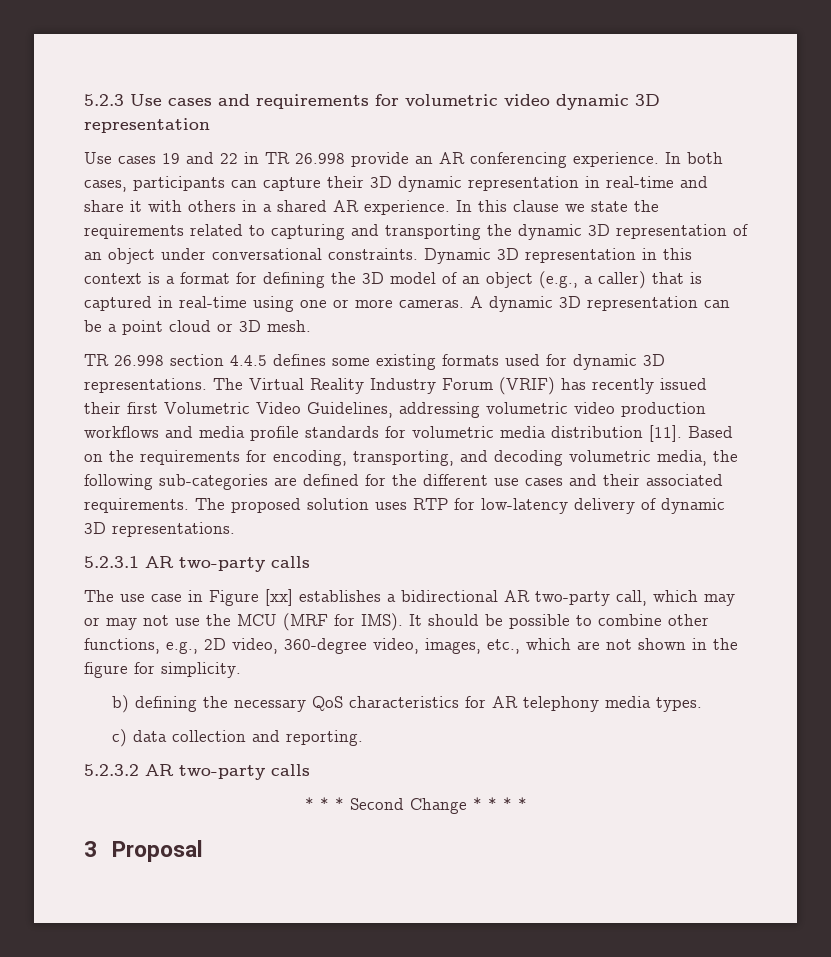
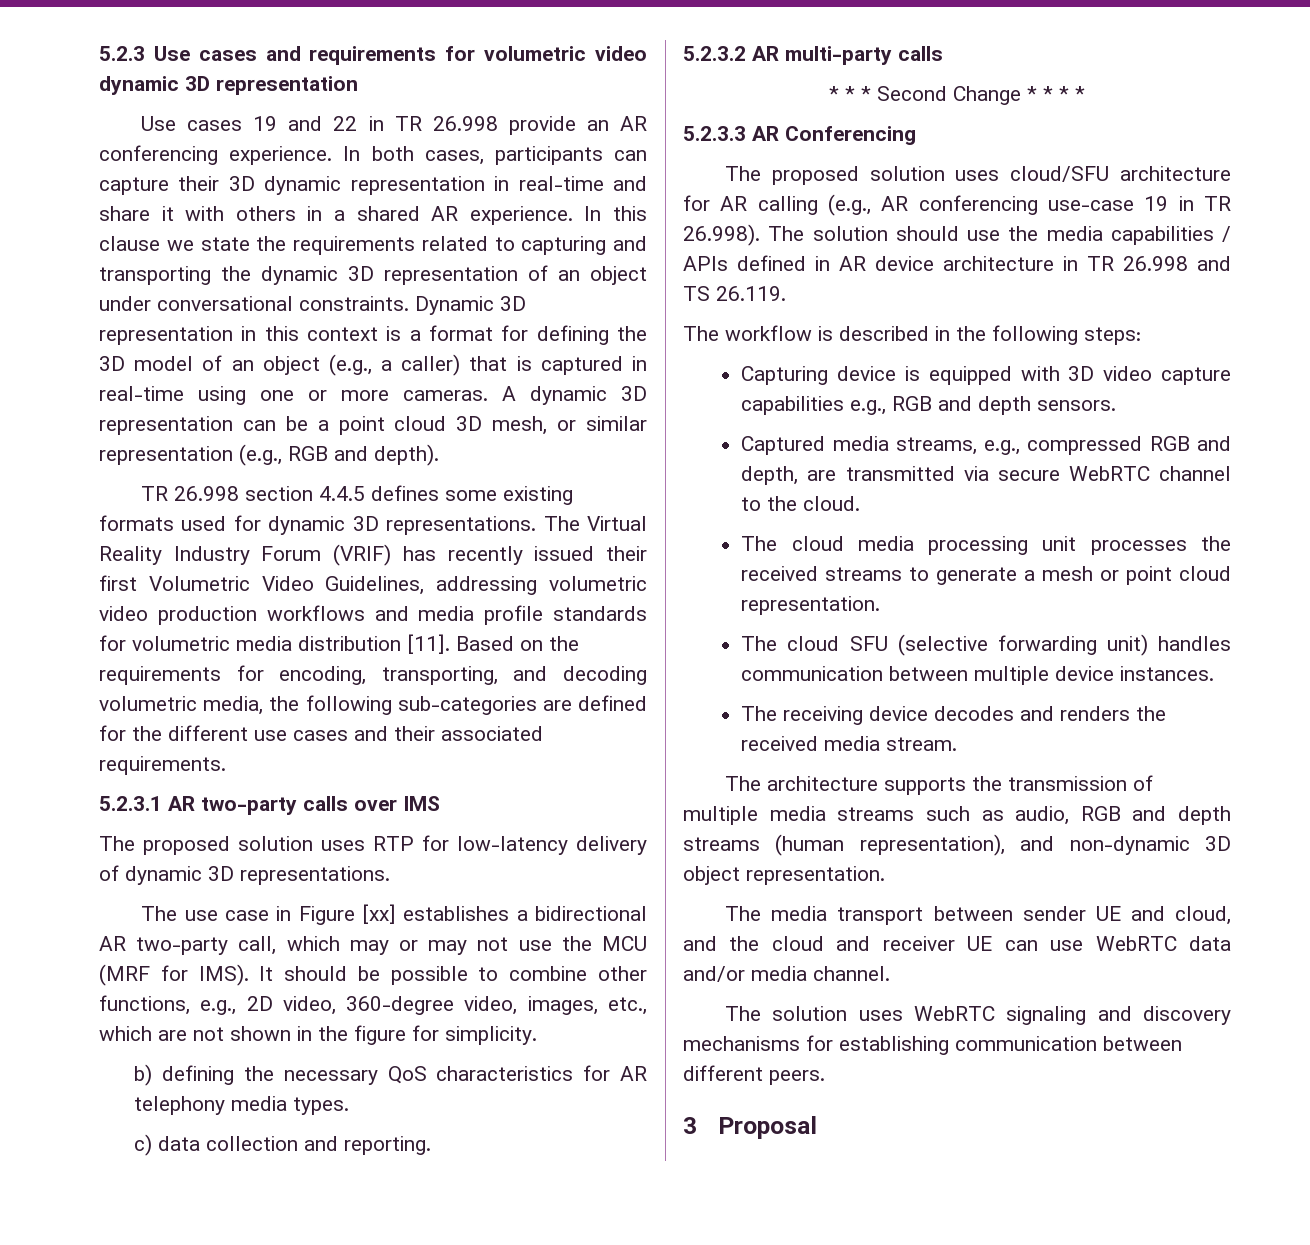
- A dynamic 3D representation can be a point cloud or 3D mesh.
+ A dynamic 3D representation can be a point cloud 3D mesh, or similar representation (e.g., RGB and depth).
- Based on the requirements for encoding, transporting, and decoding volumetric media, the following sub-categories are defined for the different use cases and their associated requirements. The proposed solution uses RTP for low-latency delivery of dynamic 3D representations.
+ Based on the requirements for encoding, transporting, and decoding volumetric media, the following sub-categories are defined for the different use cases and their associated requirements.
+ 5.2.3.1 AR two-party calls over IMS
+ The proposed solution uses RTP for low-latency delivery of dynamic 3D representations.
- 5.2.3.1 AR two-party calls
- 5.2.3.2 AR two-party calls
+ 5.2.3.2 AR multi-party calls
+ 5.2.3.3 AR Conferencing
+ The proposed solution uses cloud/SFU architecture for AR calling (e.g., AR conferencing use-case 19 in TR 26.998). The solution should use the media capabilities / APIs defined in AR device architecture in TR 26.998 and TS 26.119.
+ The workflow is described in the following steps:
+ Capturing device is equipped with 3D video capture capabilities e.g., RGB and depth sensors.
+ Captured media streams, e.g., compressed RGB and depth, are transmitted via secure WebRTC channel to the cloud.
+ The cloud media processing unit processes the received streams to generate a mesh or point cloud representation.
+ The cloud SFU (selective forwarding unit) handles communication between multiple device instances.
+ The receiving device decodes and renders the received media stream.
+ The architecture supports the transmission of multiple media streams such as audio, RGB and depth streams (human representation), and non-dynamic 3D object representation.
+ The media transport between sender UE and cloud, and the cloud and receiver UE can use WebRTC data and/or media channel.
+ The solution uses WebRTC signaling and discovery mechanisms for establishing communication between different peers.

